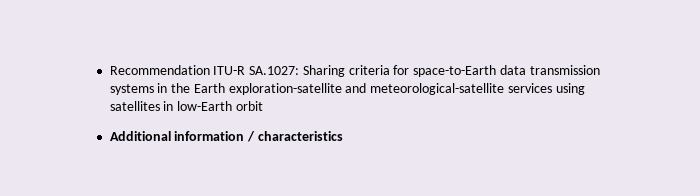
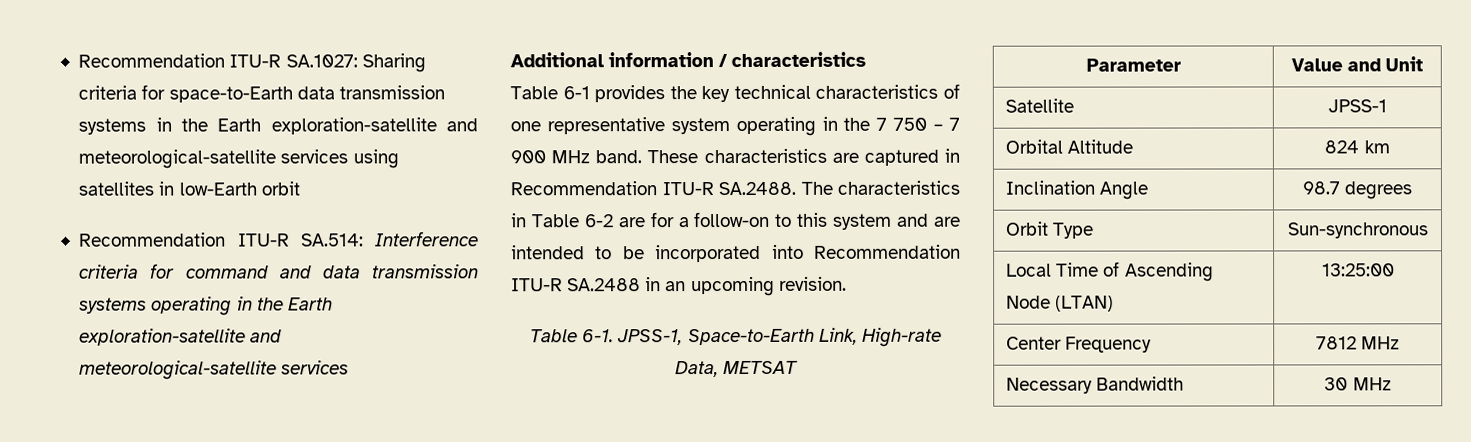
+ Recommendation ITU-R SA.514: Interference criteria for command and data transmission systems operating in the Earth exploration-satellite and meteorological-satellite services
  Additional information / characteristics
+ Table 6-1 provides the key technical characteristics of one representative system operating in the 7 750 – 7 900 MHz band. These characteristics are captured in Recommendation ITU-R SA.2488. The characteristics in Table 6-2 are for a follow-on to this system and are intended to be incorporated into Recommendation ITU-R SA.2488 in an upcoming revision.
+ Table 6-1. JPSS-1, Space-to-Earth Link, High-rate Data, METSAT
+ Parameter | Value and Unit
+ Satellite | JPSS-1
+ Orbital Altitude | 824 km
+ Inclination Angle | 98.7 degrees
+ Orbit Type | Sun-synchronous
+ Local Time of Ascending Node (LTAN) | 13:25:00
+ Center Frequency | 7812 MHz
+ Necessary Bandwidth | 30 MHz

